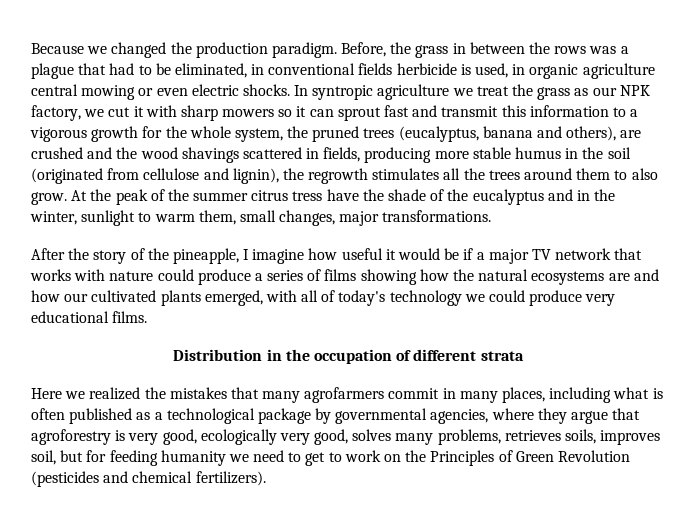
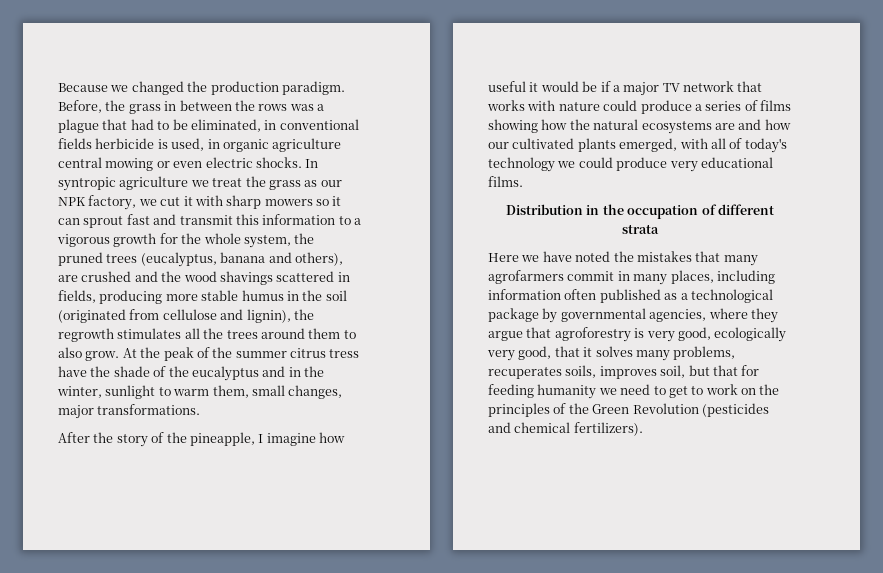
- Here we realized the mistakes that many agrofarmers commit in many places, including what is often published as a technological package by governmental agencies, where they argue that agroforestry is very good, ecologically very good, solves many problems, retrieves soils, improves soil, but for feeding humanity we need to get to work on the Principles of Green Revolution (pesticides and chemical fertilizers).
+ Here we have noted the mistakes that many agrofarmers commit in many places, including information often published as a technological package by governmental agencies, where they argue that agroforestry is very good, ecologically very good, that it solves many problems, recuperates soils, improves soil, but that for feeding humanity we need to get to work on the principles of the Green Revolution (pesticides and chemical fertilizers).

